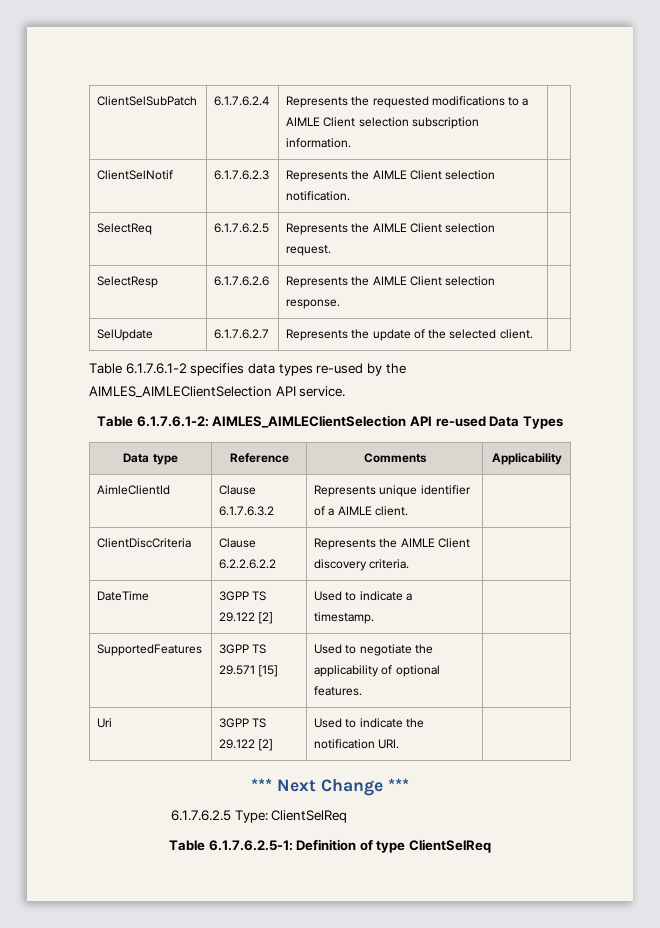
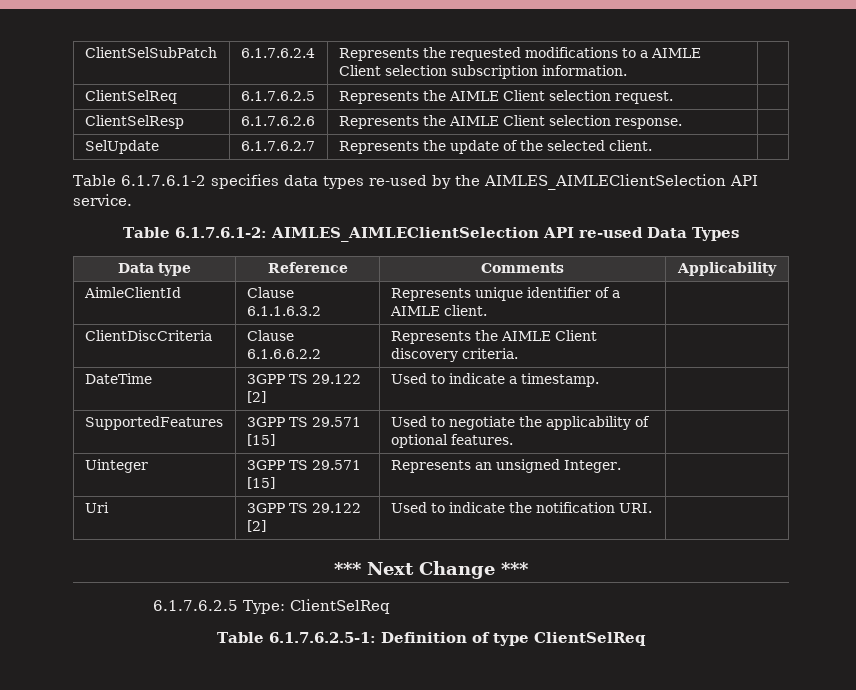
- ClientSelNotif | 6.1.7.6.2.3 | Represents the AIMLE Client selection notification. |
- SelectReq | 6.1.7.6.2.5 | Represents the AIMLE Client selection request. |
+ ClientSelReq | 6.1.7.6.2.5 | Represents the AIMLE Client selection request. |
- SelectResp | 6.1.7.6.2.6 | Represents the AIMLE Client selection response. |
+ ClientSelResp | 6.1.7.6.2.6 | Represents the AIMLE Client selection response. |
- AimleClientId | Clause 6.1.7.6.3.2 | Represents unique identifier of a AIMLE client. |
+ AimleClientId | Clause 6.1.1.6.3.2 | Represents unique identifier of a AIMLE client. |
- ClientDiscCriteria | Clause 6.2.2.6.2.2 | Represents the AIMLE Client discovery criteria. |
+ ClientDiscCriteria | Clause 6.1.6.6.2.2 | Represents the AIMLE Client discovery criteria. |
+ Uinteger | 3GPP TS 29.571 [15] | Represents an unsigned Integer. |

